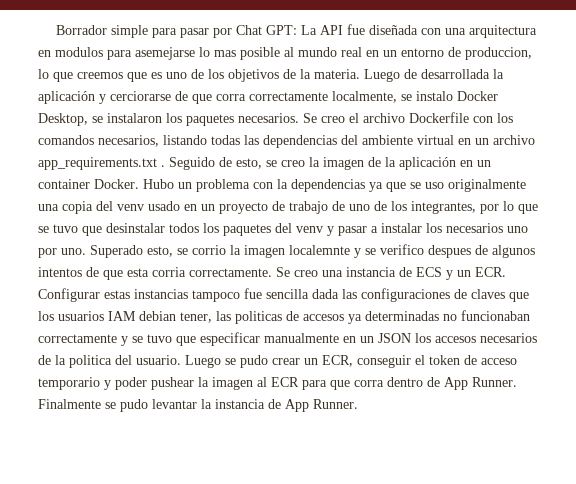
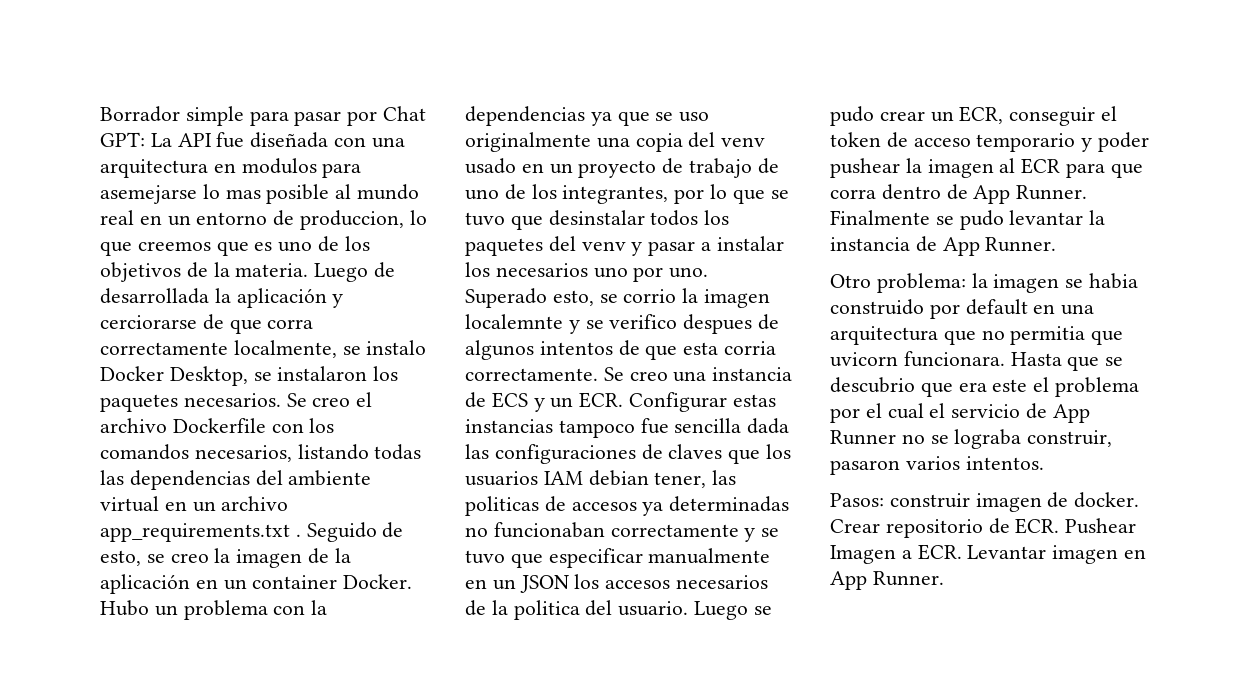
+ Otro problema: la imagen se habia construido por default en una arquitectura que no permitia que uvicorn funcionara. Hasta que se descubrio que era este el problema por el cual el servicio de App Runner no se lograba construir, pasaron varios intentos.
+ Pasos: construir imagen de docker. Crear repositorio de ECR. Pushear Imagen a ECR. Levantar imagen en App Runner.

